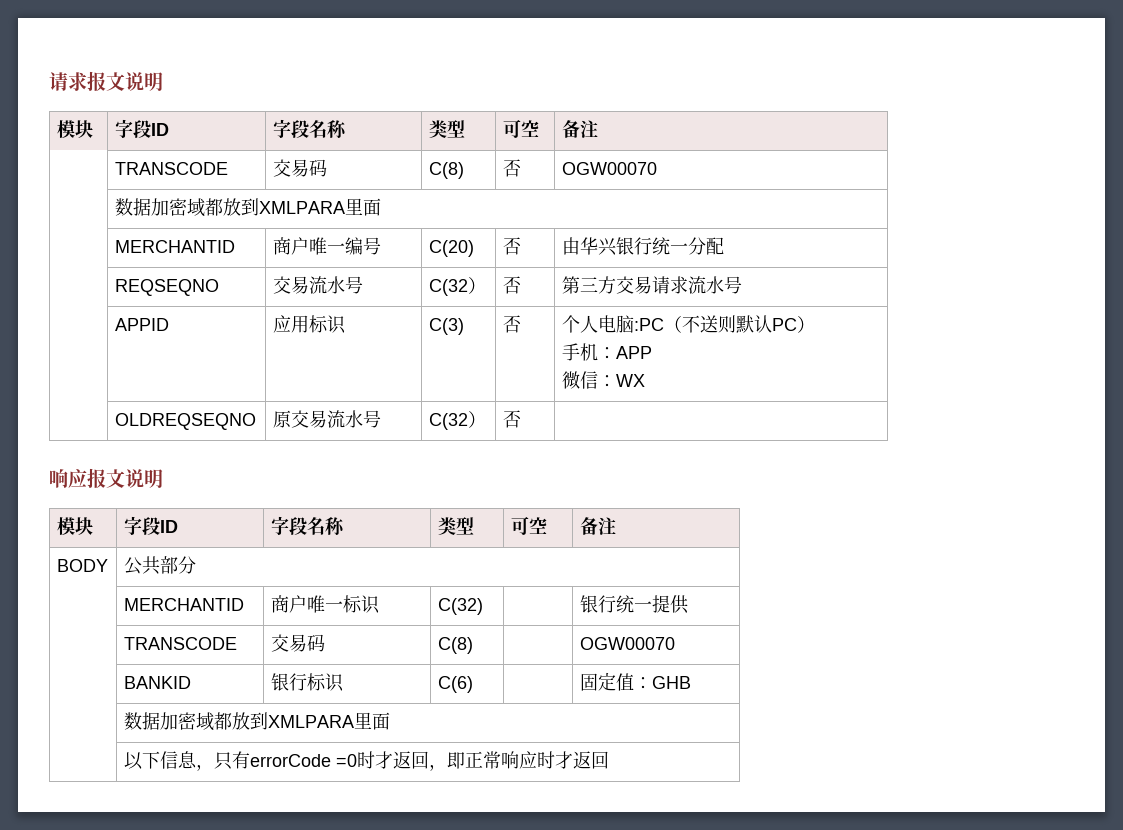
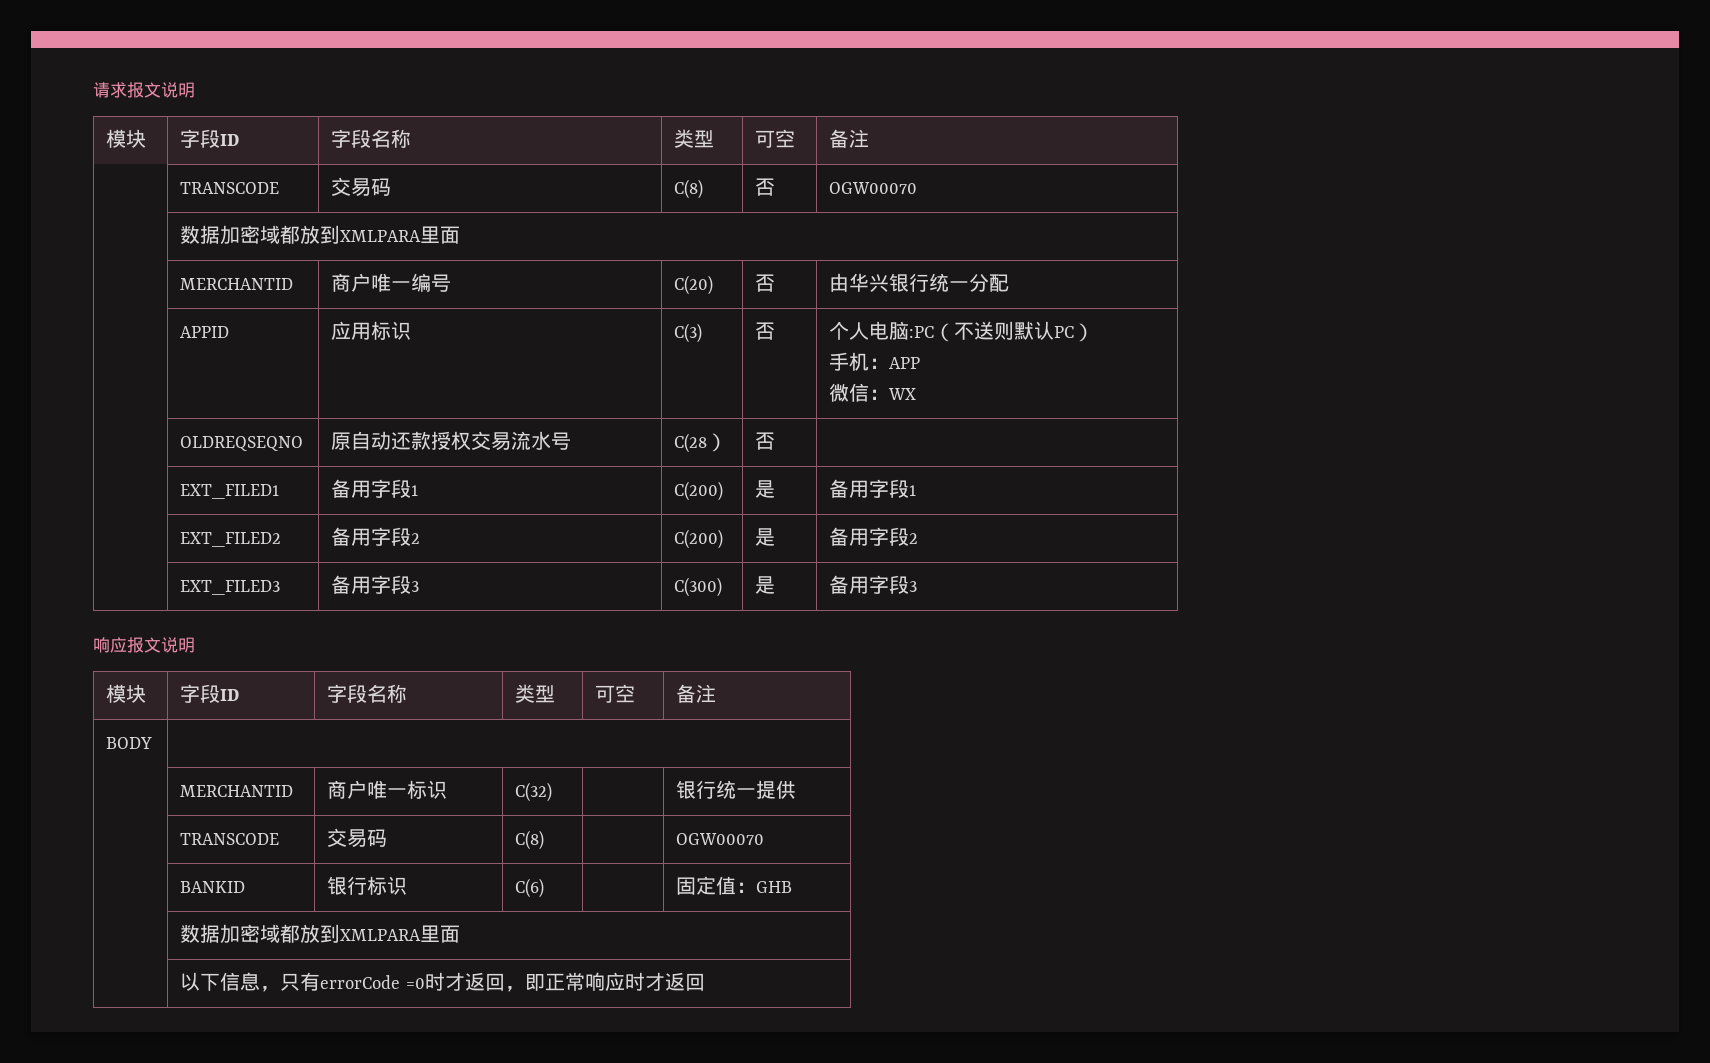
- | REQSEQNO | 交易流水号 | C(32） | 否 | 第三方交易请求流水号
- | OLDREQSEQNO | 原交易流水号 | C(32） | 否 |
+ | OLDREQSEQNO | 原自动还款授权交易流水号 | C(28） | 否 |
+ | EXT_FILED1 | 备用字段1 | C(200) | 是 | 备用字段1
+ | EXT_FILED2 | 备用字段2 | C(200) | 是 | 备用字段2
+ | EXT_FILED3 | 备用字段3 | C(300) | 是 | 备用字段3
- BODY | 公共部分
+ BODY |

